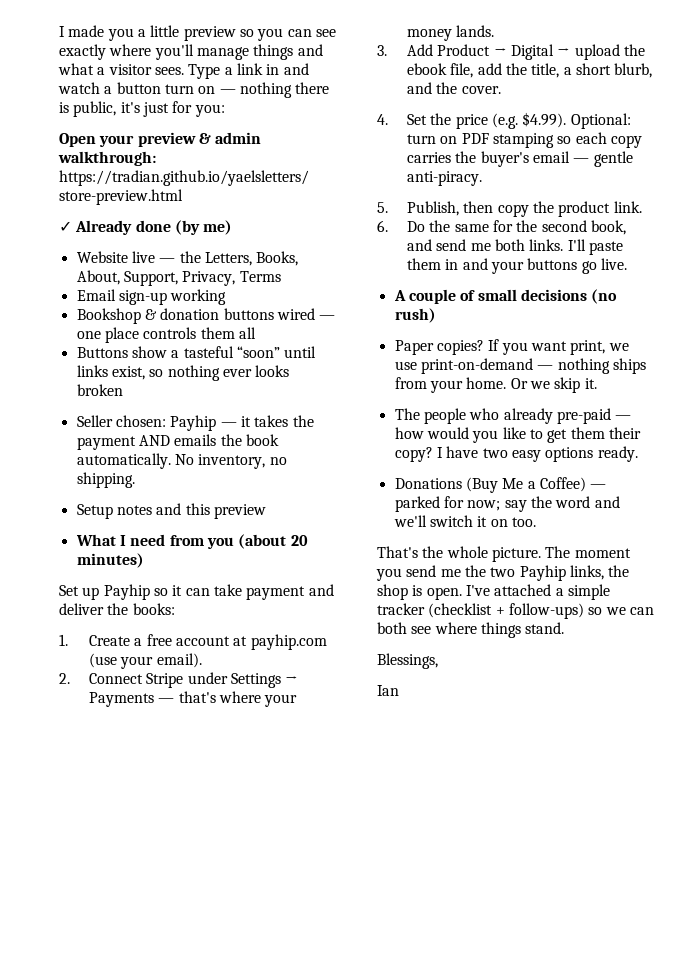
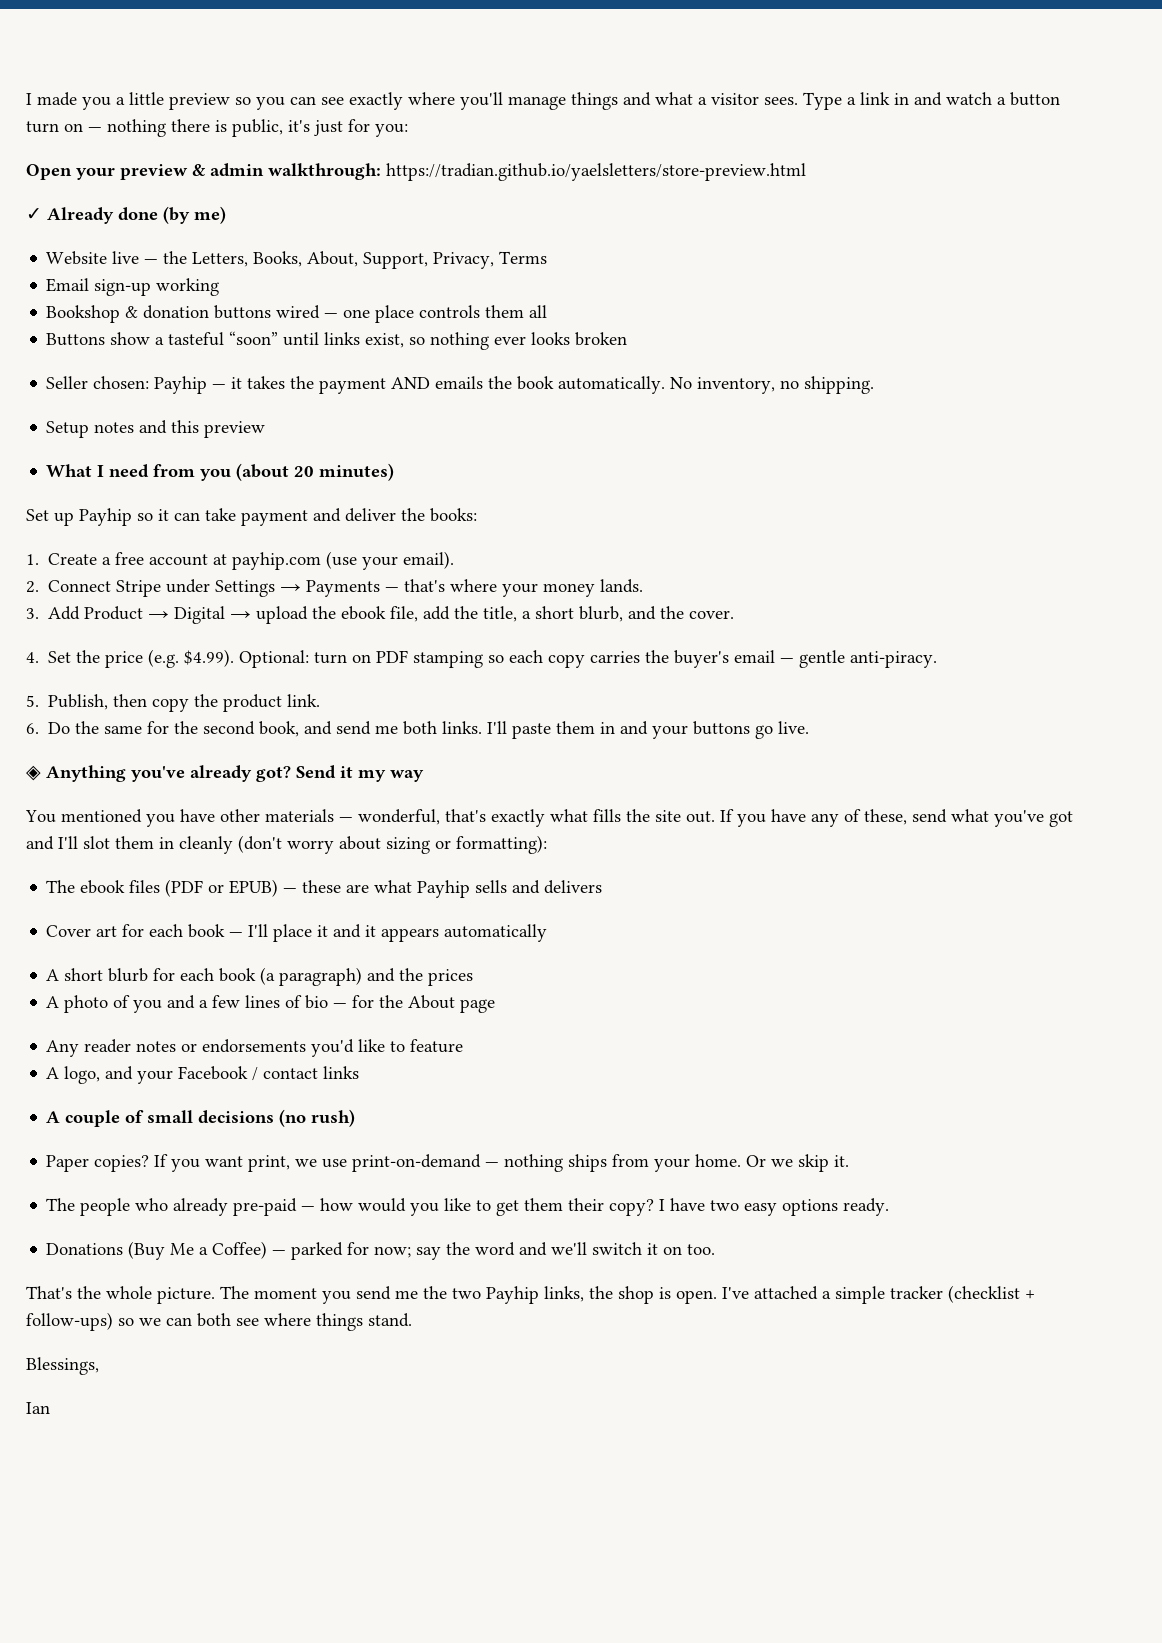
+ ◈ Anything you've already got? Send it my way
+ You mentioned you have other materials — wonderful, that's exactly what fills the site out. If you have any of these, send what you've got and I'll slot them in cleanly (don't worry about sizing or formatting):
+ The ebook files (PDF or EPUB) — these are what Payhip sells and delivers
+ Cover art for each book — I'll place it and it appears automatically
+ A short blurb for each book (a paragraph) and the prices
+ A photo of you and a few lines of bio — for the About page
+ Any reader notes or endorsements you'd like to feature
+ A logo, and your Facebook / contact links

